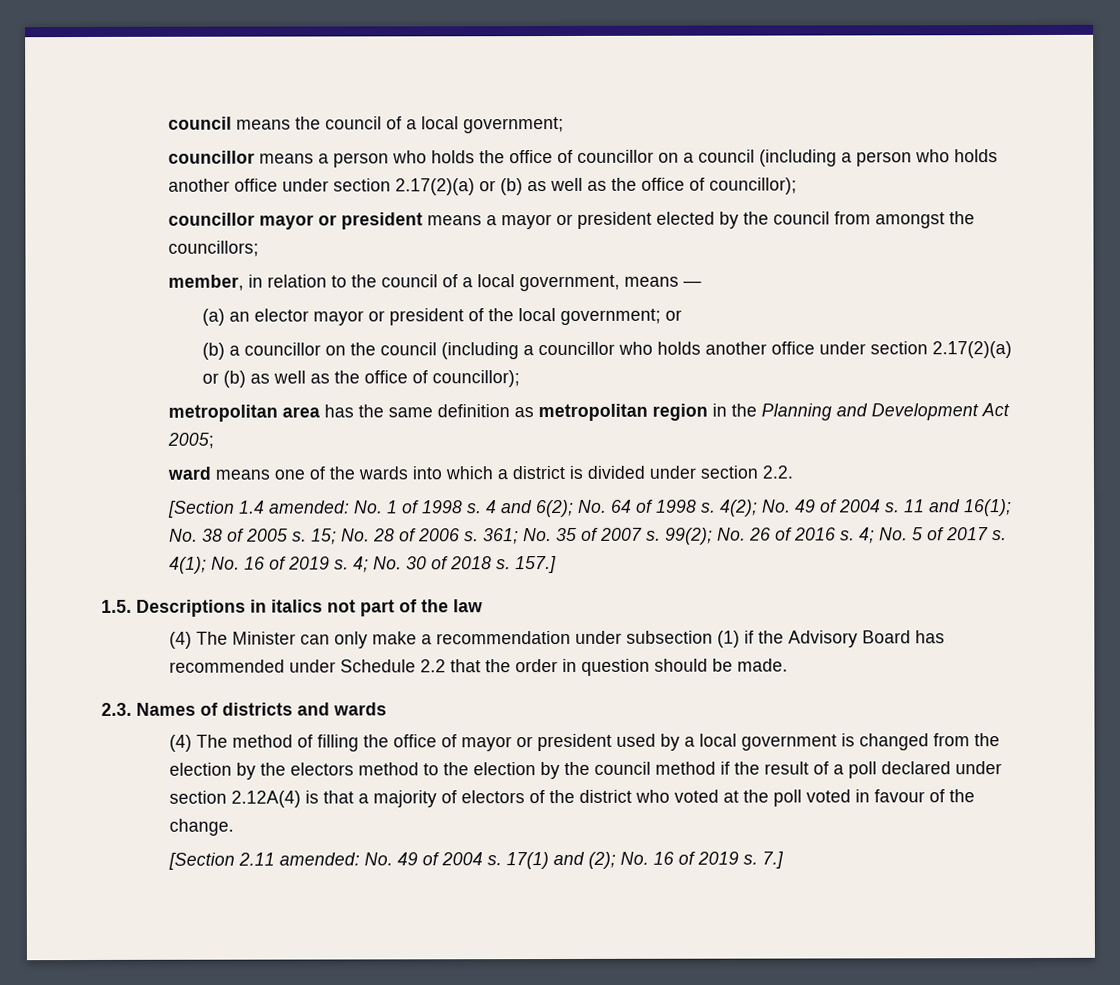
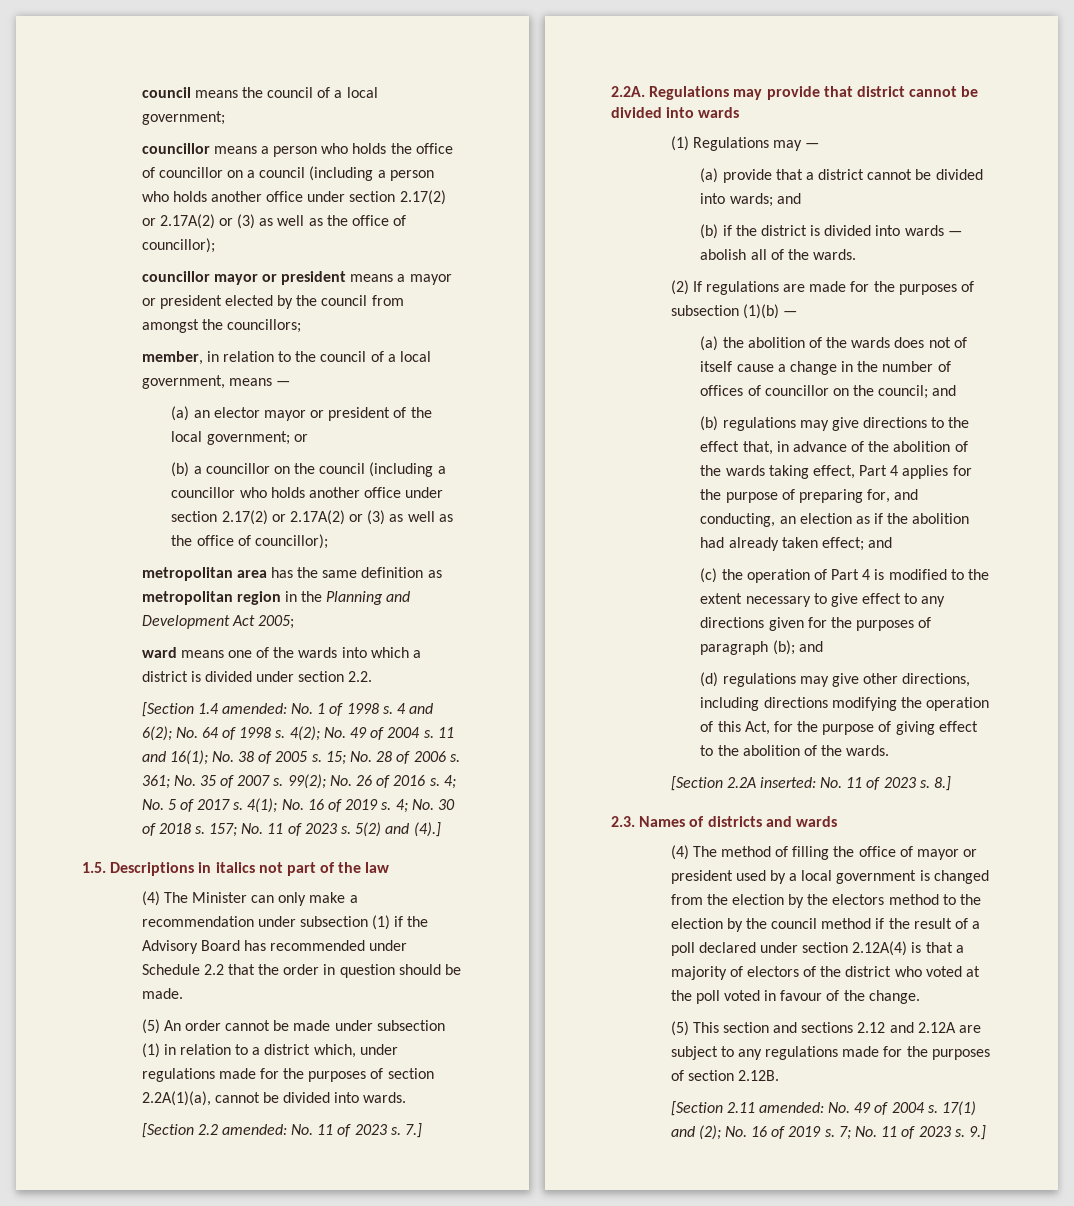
- councillor means a person who holds the office of councillor on a council (including a person who holds another office under section 2.17(2)(a) or (b) as well as the office of councillor);
+ councillor means a person who holds the office of councillor on a council (including a person who holds another office under section 2.17(2) or 2.17A(2) or (3) as well as the office of councillor);
- (b) a councillor on the council (including a councillor who holds another office under section 2.17(2)(a) or (b) as well as the office of councillor);
+ (b) a councillor on the council (including a councillor who holds another office under section 2.17(2) or 2.17A(2) or (3) as well as the office of councillor);
- 157.]
+ 157; No. 11 of 2023 s. 5(2) and (4).]
+ (5) An order cannot be made under subsection (1) in relation to a district which, under regulations made for the purposes of section 2.2A(1)(a), cannot be divided into wards.
+ [Section 2.2 amended: No. 11 of 2023 s. 7.]
+ 2.2A. Regulations may provide that district cannot be divided into wards
+ (1) Regulations may —
+ (a) provide that a district cannot be divided into wards; and
+ (b) if the district is divided into wards — abolish all of the wards.
+ (2) If regulations are made for the purposes of subsection (1)(b) —
+ (a) the abolition of the wards does not of itself cause a change in the number of offices of councillor on the council; and
+ (b) regulations may give directions to the effect that, in advance of the abolition of the wards taking effect, Part 4 applies for the purpose of preparing for, and conducting, an election as if the abolition had already taken effect; and
+ (c) the operation of Part 4 is modified to the extent necessary to give effect to any directions given for the purposes of paragraph (b); and
+ (d) regulations may give other directions, including directions modifying the operation of this Act, for the purpose of giving effect to the abolition of the wards.
+ [Section 2.2A inserted: No. 11 of 2023 s. 8.]
+ (5) This section and sections 2.12 and 2.12A are subject to any regulations made for the purposes of section 2.12B.
- 7.]
+ 7; No. 11 of 2023 s. 9.]

